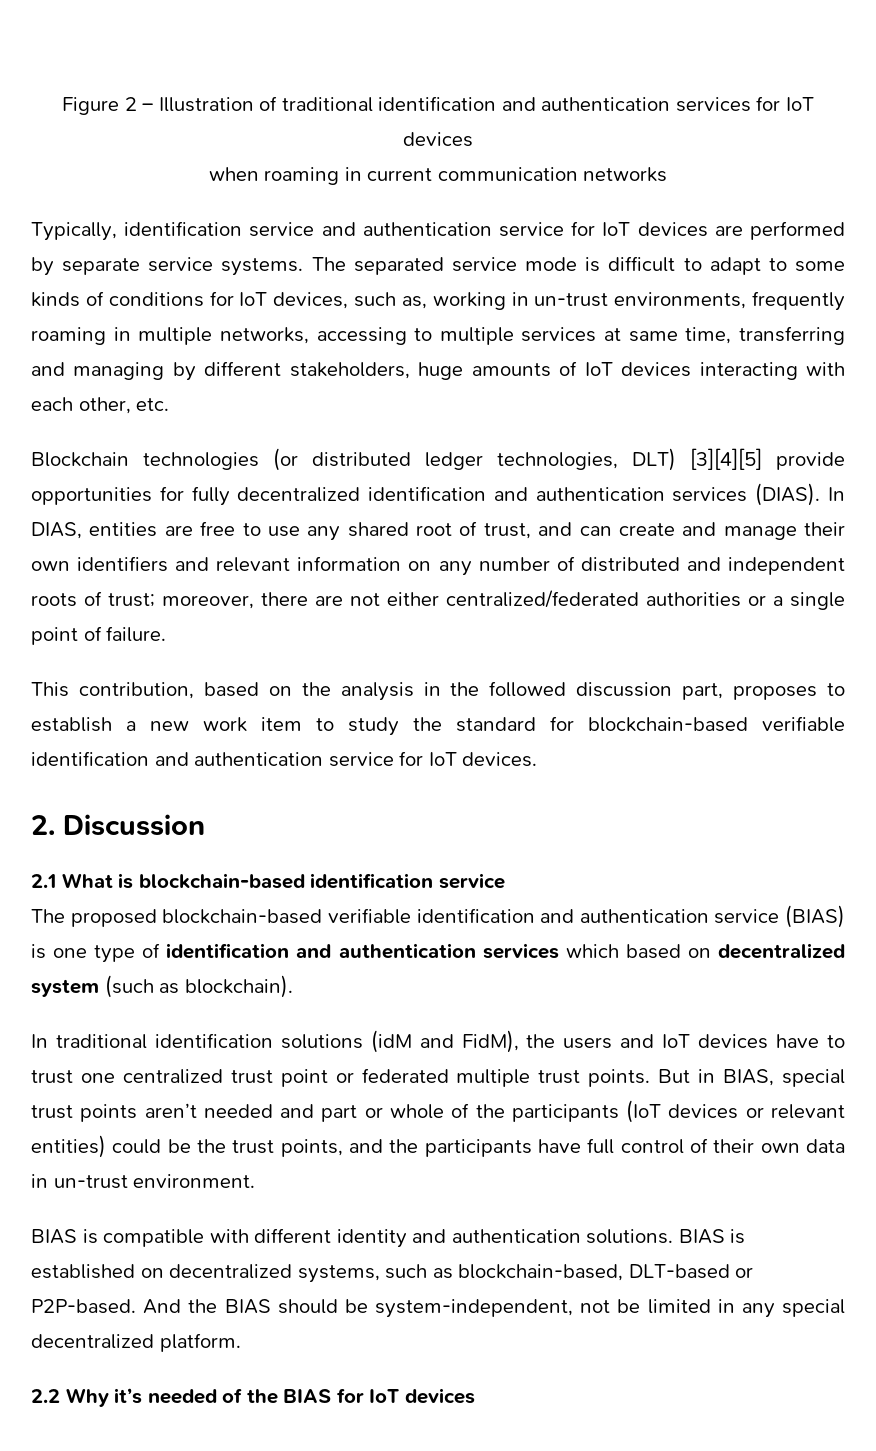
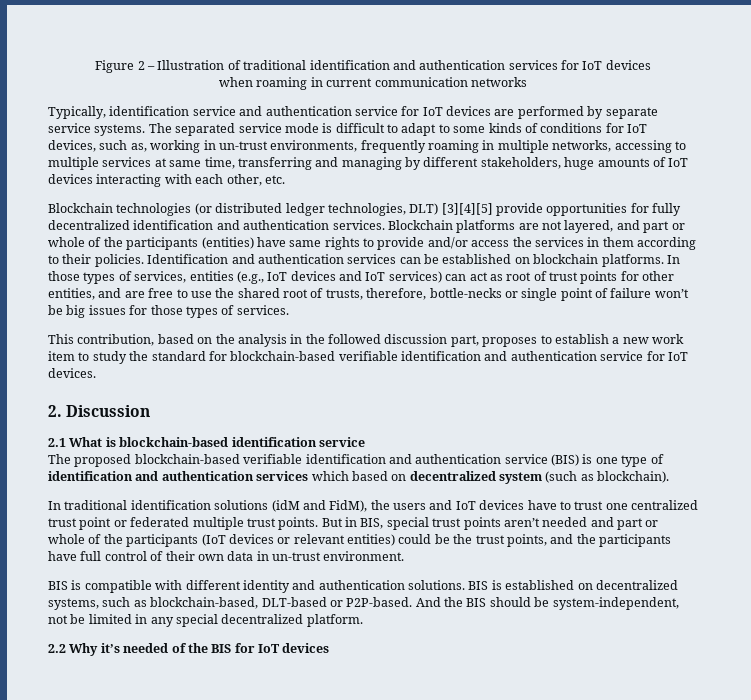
- Blockchain technologies (or distributed ledger technologies, DLT) [3][4][5] provide opportunities for fully decentralized identification and authentication services (DIAS). In DIAS, entities are free to use any shared root of trust, and can create and manage their own identifiers and relevant information on any number of distributed and independent roots of trust; moreover, there are not either centralized/federated authorities or a single point of failure.
+ Blockchain technologies (or distributed ledger technologies, DLT) [3][4][5] provide opportunities for fully decentralized identification and authentication services. Blockchain platforms are not layered, and part or whole of the participants (entities) have same rights to provide and/or access the services in them according to their policies. Identification and authentication services can be established on blockchain platforms. In those types of services, entities (e.g., IoT devices and IoT services) can act as root of trust points for other entities, and are free to use the shared root of trusts, therefore, bottle-necks or single point of failure won’t be big issues for those types of services.
- The proposed blockchain-based verifiable identification and authentication service (BIAS) is one type of identification and authentication services which based on decentralized system (such as blockchain).
+ The proposed blockchain-based verifiable identification and authentication service (BIS) is one type of identification and authentication services which based on decentralized system (such as blockchain).
- But in BIAS, special trust points aren’t needed and part or whole of the participants (IoT devices or relevant entities) could be the trust points, and the participants have full control of their own data in un-trust environment.
+ But in BIS, special trust points aren’t needed and part or whole of the participants (IoT devices or relevant entities) could be the trust points, and the participants have full control of their own data in un-trust environment.
- BIAS is compatible with different identity and authentication solutions.
+ BIS is compatible with different identity and authentication solutions.
- BIAS is established on decentralized systems, such as blockchain-based, DLT-based or P2P-based.
+ BIS is established on decentralized systems, such as blockchain-based, DLT-based or P2P-based.
- And the BIAS should be system-independent, not be limited in any special decentralized platform.
+ And the BIS should be system-independent, not be limited in any special decentralized platform.
- 2.2 Why it’s needed of the BIAS for IoT devices
+ 2.2 Why it’s needed of the BIS for IoT devices

